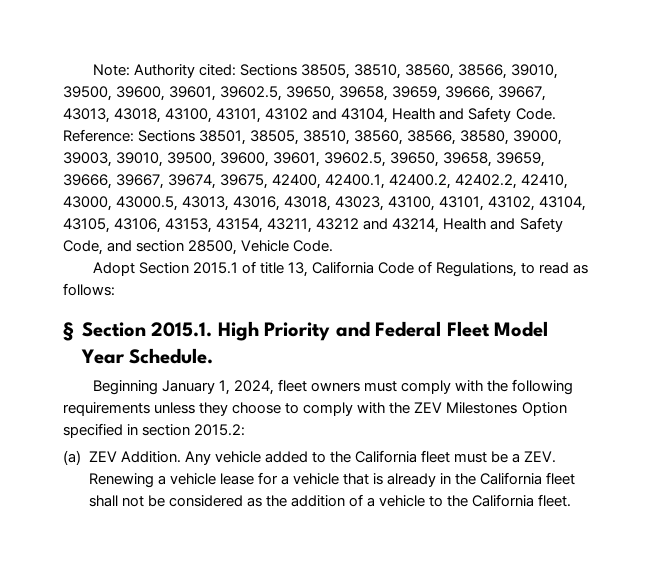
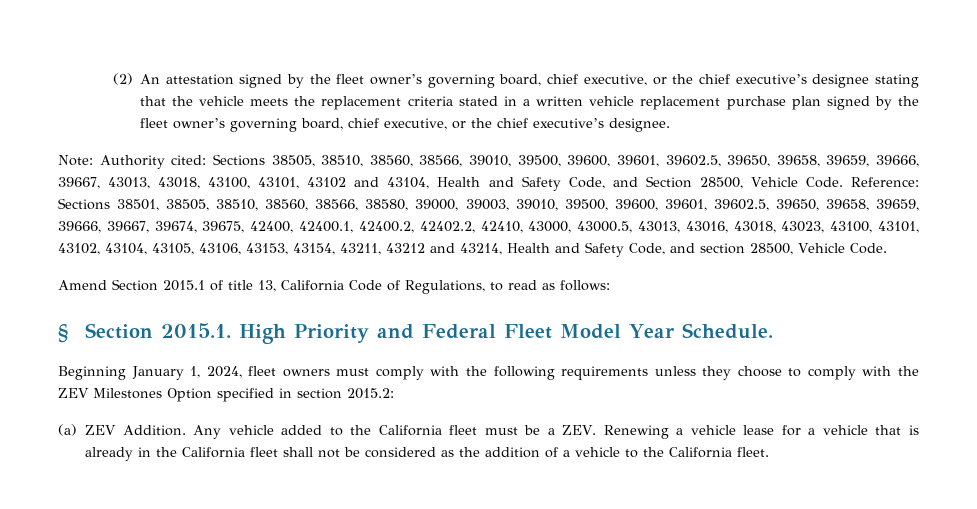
+ (2) An attestation signed by the fleet owner’s governing board, chief executive, or the chief executive’s designee stating that the vehicle meets the replacement criteria stated in a written vehicle replacement purchase plan signed by the fleet owner’s governing board, chief executive, or the chief executive’s designee.
- Note: Authority cited: Sections 38505, 38510, 38560, 38566, 39010, 39500, 39600, 39601, 39602.5, 39650, 39658, 39659, 39666, 39667, 43013, 43018, 43100, 43101, 43102 and 43104, Health and Safety Code.
+ Note: Authority cited: Sections 38505, 38510, 38560, 38566, 39010, 39500, 39600, 39601, 39602.5, 39650, 39658, 39659, 39666, 39667, 43013, 43018, 43100, 43101, 43102 and 43104, Health and Safety Code, and Section 28500, Vehicle Code.
- Adopt Section 2015.1 of title 13, California Code of Regulations, to read as follows:
+ Amend Section 2015.1 of title 13, California Code of Regulations, to read as follows:

